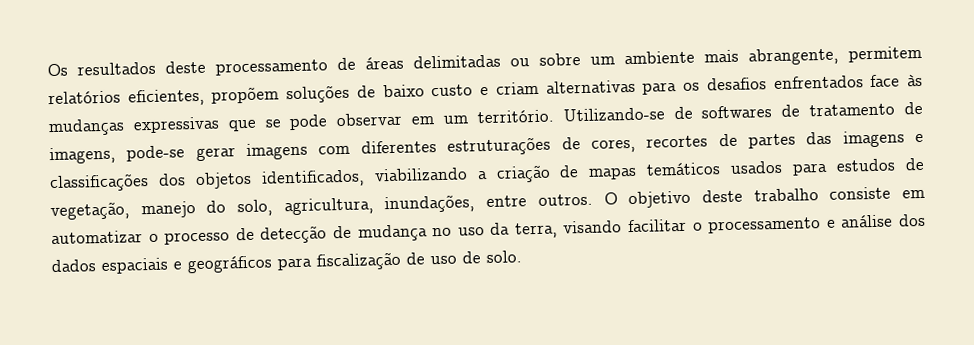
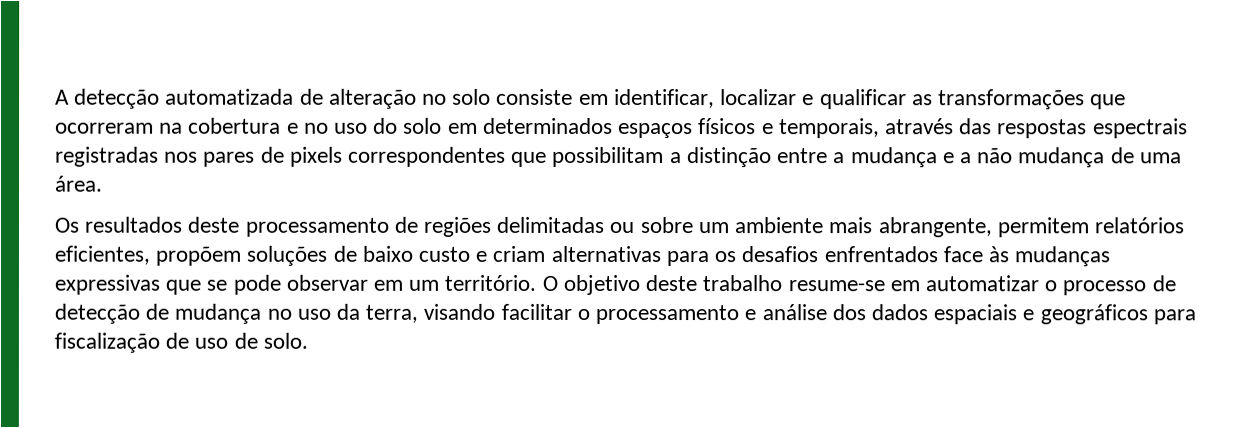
+ A detecção automatizada de alteração no solo consiste em identificar, localizar e qualificar as transformações que ocorreram na cobertura e no uso do solo em determinados espaços físicos e temporais, através das respostas espectrais registradas nos pares de pixels correspondentes que possibilitam a distinção entre a mudança e a não mudança de uma área.
- Os resultados deste processamento de áreas delimitadas ou sobre um ambiente mais abrangente, permitem relatórios eficientes, propõem soluções de baixo custo e criam alternativas para os desafios enfrentados face às mudanças expressivas que se pode observar em um território.
+ Os resultados deste processamento de regiões delimitadas ou sobre um ambiente mais abrangente, permitem relatórios eficientes, propõem soluções de baixo custo e criam alternativas para os desafios enfrentados face às mudanças expressivas que se pode observar em um território.
- Utilizando-se de softwares de tratamento de imagens, pode-se gerar imagens com diferentes estruturações de cores, recortes de partes das imagens e classificações dos objetos identificados, viabilizando a criação de mapas temáticos usados para estudos de vegetação, manejo do solo, agricultura, inundações, entre outros.
- O objetivo deste trabalho consiste em automatizar o processo de detecção de mudança no uso da terra, visando facilitar o processamento e análise dos dados espaciais e geográficos para fiscalização de uso de solo.
+ O objetivo deste trabalho resume-se em automatizar o processo de detecção de mudança no uso da terra, visando facilitar o processamento e análise dos dados espaciais e geográficos para fiscalização de uso de solo.

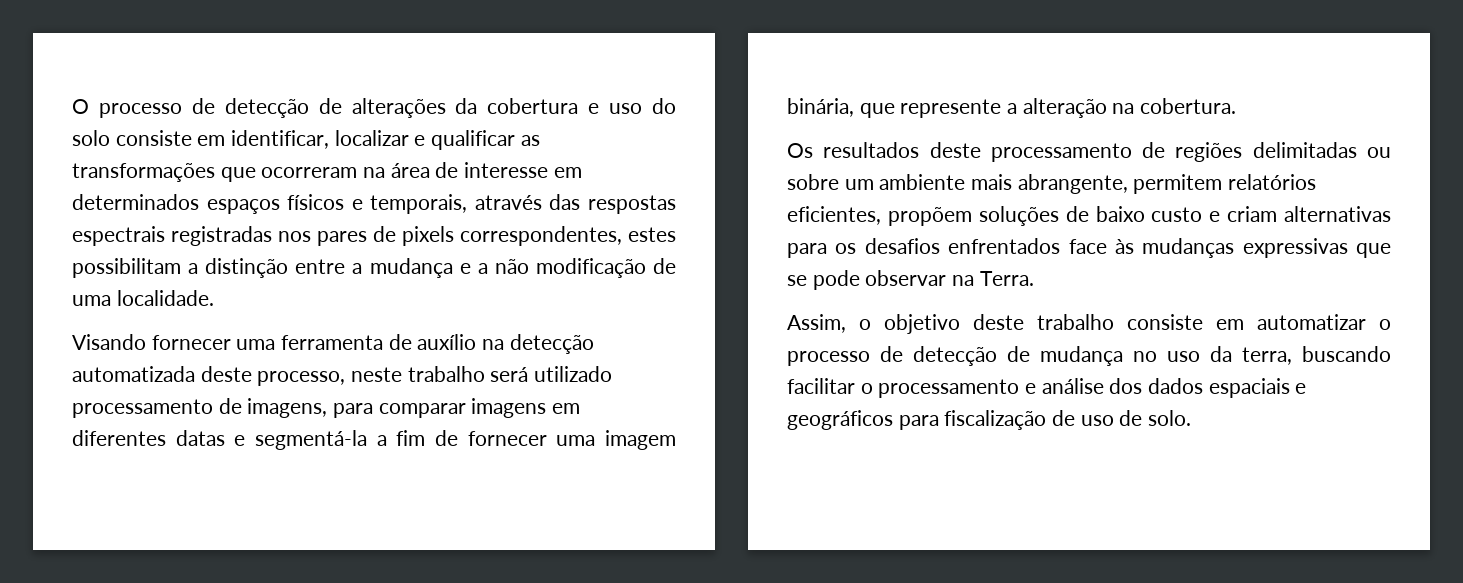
- A detecção automatizada de alteração no solo consiste em identificar, localizar e qualificar as transformações que ocorreram na cobertura e no uso do solo em determinados espaços físicos e temporais, através das respostas espectrais registradas nos pares de pixels correspondentes que possibilitam a distinção entre a mudança e a não mudança de uma área.
+ O processo de detecção de alterações da cobertura e uso do solo consiste em identificar, localizar e qualificar as transformações que ocorreram na área de interesse em determinados espaços físicos e temporais, através das respostas espectrais registradas nos pares de pixels correspondentes, estes possibilitam a distinção entre a mudança e a não modificação de uma localidade.
+ Visando fornecer uma ferramenta de auxílio na detecção automatizada deste processo, neste trabalho será utilizado processamento de imagens, para comparar imagens em diferentes datas e segmentá-la a fim de fornecer uma imagem binária, que represente a alteração na cobertura.
- Os resultados deste processamento de regiões delimitadas ou sobre um ambiente mais abrangente, permitem relatórios eficientes, propõem soluções de baixo custo e criam alternativas para os desafios enfrentados face às mudanças expressivas que se pode observar em um território. O objetivo deste trabalho resume-se em automatizar o processo de detecção de mudança no uso da terra, visando facilitar o processamento e análise dos dados espaciais e geográficos para fiscalização de uso de solo.
+ Os resultados deste processamento de regiões delimitadas ou sobre um ambiente mais abrangente, permitem relatórios eficientes, propõem soluções de baixo custo e criam alternativas para os desafios enfrentados face às mudanças expressivas que se pode observar na Terra.
+ Assim, o objetivo deste trabalho consiste em automatizar o processo de detecção de mudança no uso da terra, buscando facilitar o processamento e análise dos dados espaciais e geográficos para fiscalização de uso de solo.

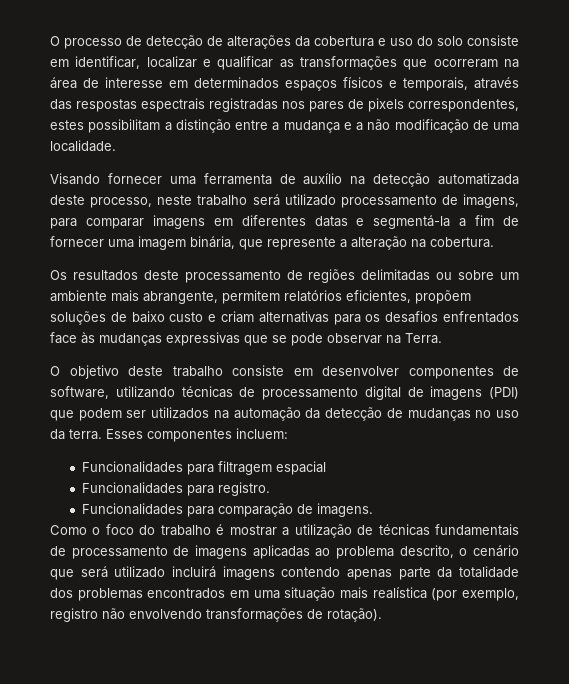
- Assim, o objetivo deste trabalho consiste em automatizar o processo de detecção de mudança no uso da terra, buscando facilitar o processamento e análise dos dados espaciais e geográficos para fiscalização de uso de solo.
+ O objetivo deste trabalho consiste em desenvolver componentes de software, utilizando técnicas de processamento digital de imagens (PDI) que podem ser utilizados na automação da detecção de mudanças no uso da terra. Esses componentes incluem:
+ Funcionalidades para filtragem espacial
+ Funcionalidades para registro.
+ Funcionalidades para comparação de imagens.
+ Como o foco do trabalho é mostrar a utilização de técnicas fundamentais de processamento de imagens aplicadas ao problema descrito, o cenário que será utilizado incluirá imagens contendo apenas parte da totalidade dos problemas encontrados em uma situação mais realística (por exemplo, registro não envolvendo transformações de rotação).

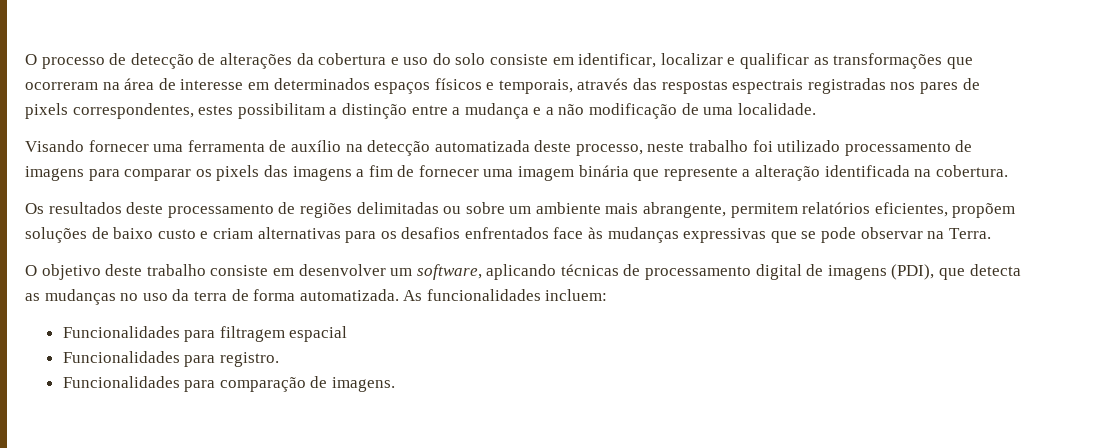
- Visando fornecer uma ferramenta de auxílio na detecção automatizada deste processo, neste trabalho será utilizado processamento de imagens, para comparar imagens em diferentes datas e segmentá-la a fim de fornecer uma imagem binária, que represente a alteração na cobertura.
+ Visando fornecer uma ferramenta de auxílio na detecção automatizada deste processo, neste trabalho foi utilizado processamento de imagens para comparar os pixels das imagens a fim de fornecer uma imagem binária que represente a alteração identificada na cobertura.
- O objetivo deste trabalho consiste em desenvolver componentes de software, utilizando técnicas de processamento digital de imagens (PDI) que podem ser utilizados na automação da detecção de mudanças no uso da terra. Esses componentes incluem:
+ O objetivo deste trabalho consiste em desenvolver um software, aplicando técnicas de processamento digital de imagens (PDI), que detecta as mudanças no uso da terra de forma automatizada. As funcionalidades incluem:
- Como o foco do trabalho é mostrar a utilização de técnicas fundamentais de processamento de imagens aplicadas ao problema descrito, o cenário que será utilizado incluirá imagens contendo apenas parte da totalidade dos problemas encontrados em uma situação mais realística (por exemplo, registro não envolvendo transformações de rotação).

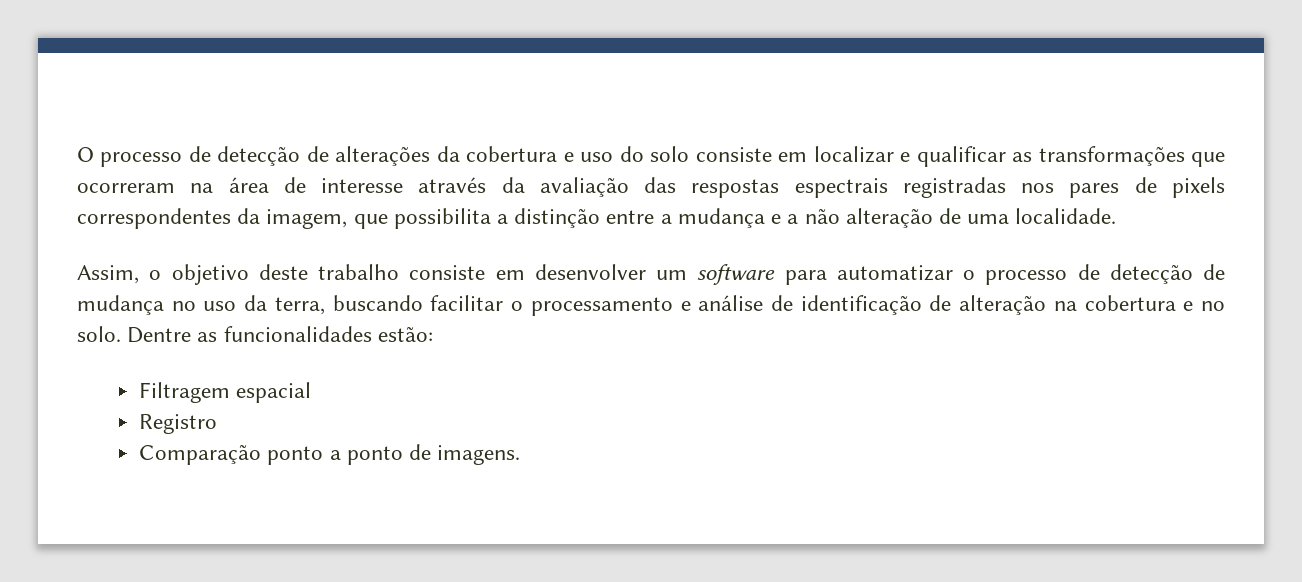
- O processo de detecção de alterações da cobertura e uso do solo consiste em identificar, localizar e qualificar as transformações que ocorreram na área de interesse em determinados espaços físicos e temporais, através das respostas espectrais registradas nos pares de pixels correspondentes, estes possibilitam a distinção entre a mudança e a não modificação de uma localidade.
+ O processo de detecção de alterações da cobertura e uso do solo consiste em localizar e qualificar as transformações que ocorreram na área de interesse através da avaliação das respostas espectrais registradas nos pares de pixels correspondentes da imagem, que possibilita a distinção entre a mudança e a não alteração de uma localidade.
- Visando fornecer uma ferramenta de auxílio na detecção automatizada deste processo, neste trabalho foi utilizado processamento de imagens para comparar os pixels das imagens a fim de fornecer uma imagem binária que represente a alteração identificada na cobertura.
- Os resultados deste processamento de regiões delimitadas ou sobre um ambiente mais abrangente, permitem relatórios eficientes, propõem soluções de baixo custo e criam alternativas para os desafios enfrentados face às mudanças expressivas que se pode observar na Terra.
- O objetivo deste trabalho consiste em desenvolver um software, aplicando técnicas de processamento digital de imagens (PDI), que detecta as mudanças no uso da terra de forma automatizada. As funcionalidades incluem:
- Funcionalidades para filtragem espacial
- Funcionalidades para registro.
- Funcionalidades para comparação de imagens.
+ Assim, o objetivo deste trabalho consiste em desenvolver um software para automatizar o processo de detecção de mudança no uso da terra, buscando facilitar o processamento e análise de identificação de alteração na cobertura e no solo. Dentre as funcionalidades estão:
+ Filtragem espacial
+ Registro
+ Comparação ponto a ponto de imagens.

